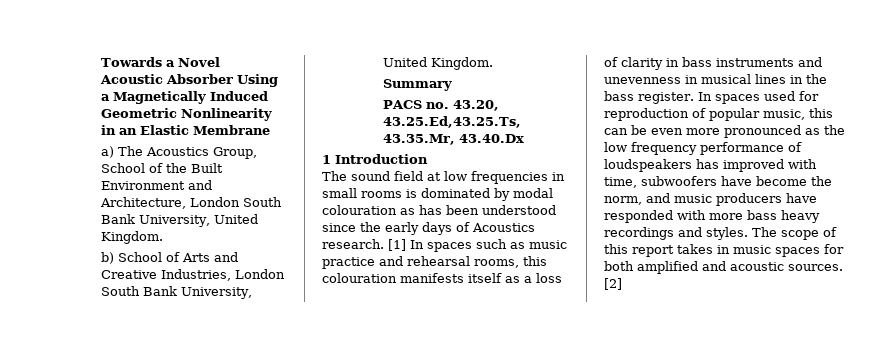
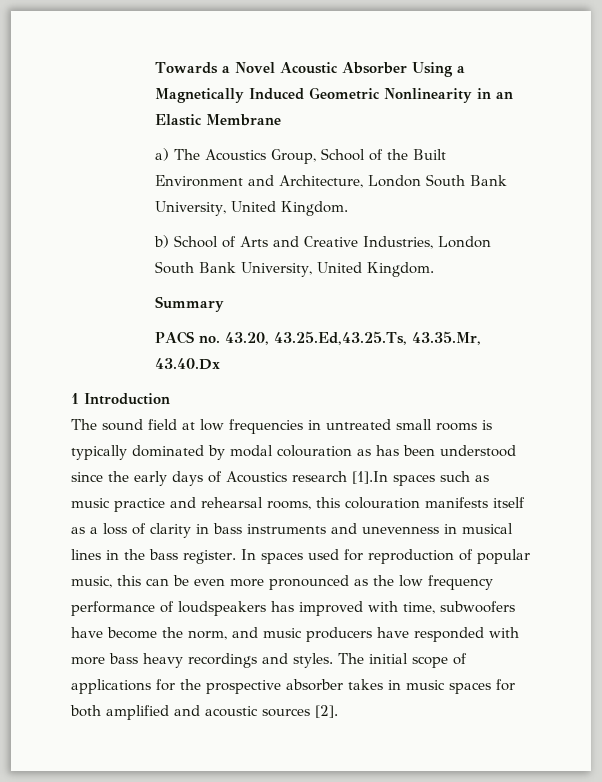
- The sound field at low frequencies in small rooms is dominated by modal colouration as has been understood since the early days of Acoustics research. [1] In spaces such as music practice and rehearsal rooms, this colouration manifests itself as a loss of clarity in bass instruments and unevenness in musical lines in the bass register.
+ The sound field at low frequencies in untreated small rooms is typically dominated by modal colouration as has been understood since the early days of Acoustics research [1].In spaces such as music practice and rehearsal rooms, this colouration manifests itself as a loss of clarity in bass instruments and unevenness in musical lines in the bass register.
- The scope of this report takes in music spaces for both amplified and acoustic sources. [2]
+ The initial scope of applications for the prospective absorber takes in music spaces for both amplified and acoustic sources [2].

